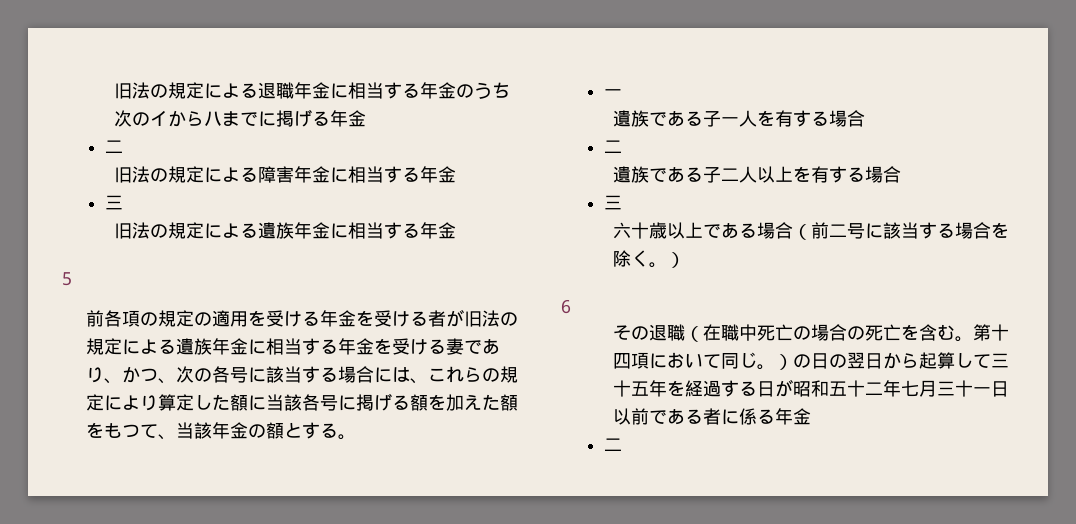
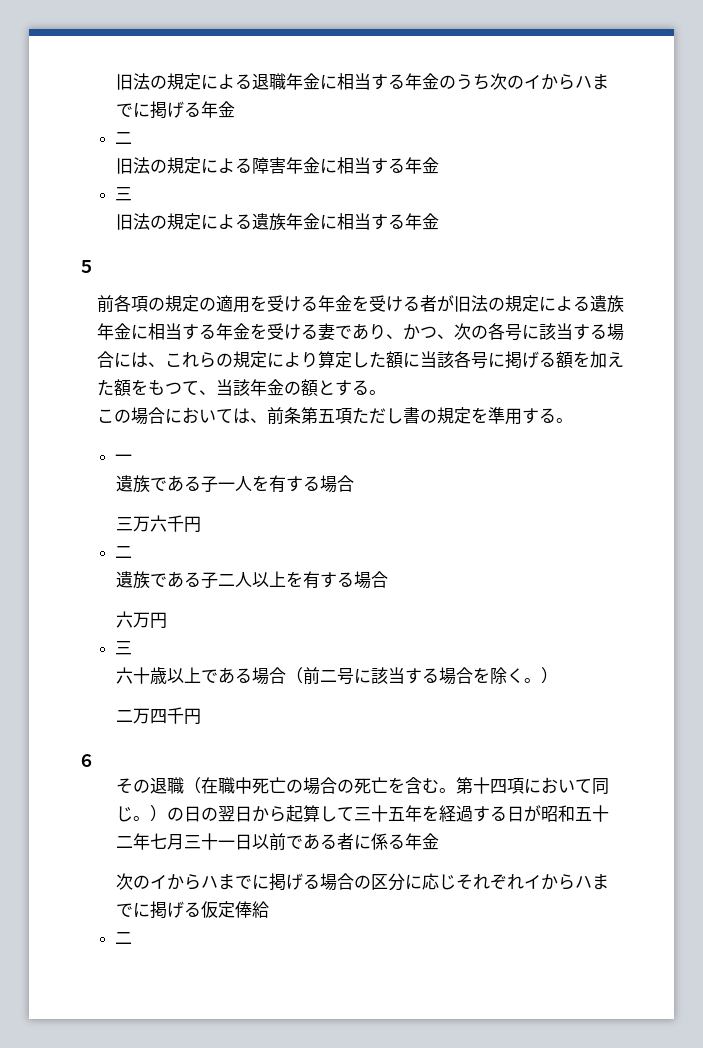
+ この場合においては、前条第五項ただし書の規定を準用する。
+ 三万六千円
+ 六万円
+ 二万四千円
+ 次のイからハまでに掲げる場合の区分に応じそれぞれイからハまでに掲げる仮定俸給

